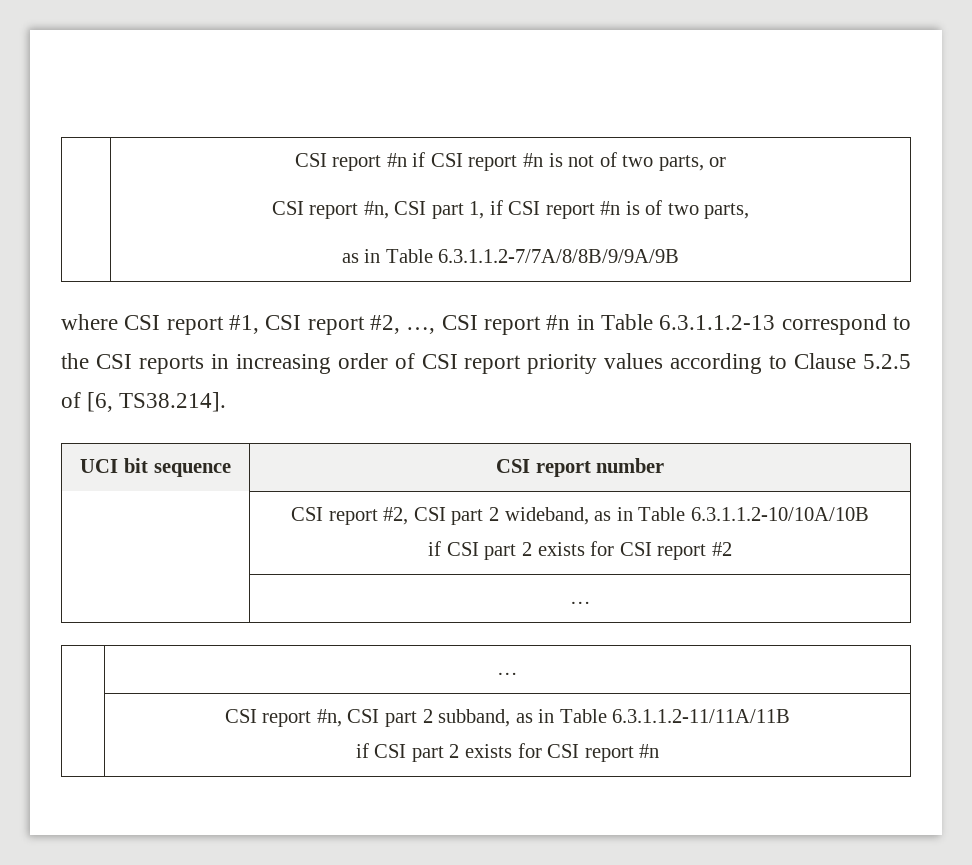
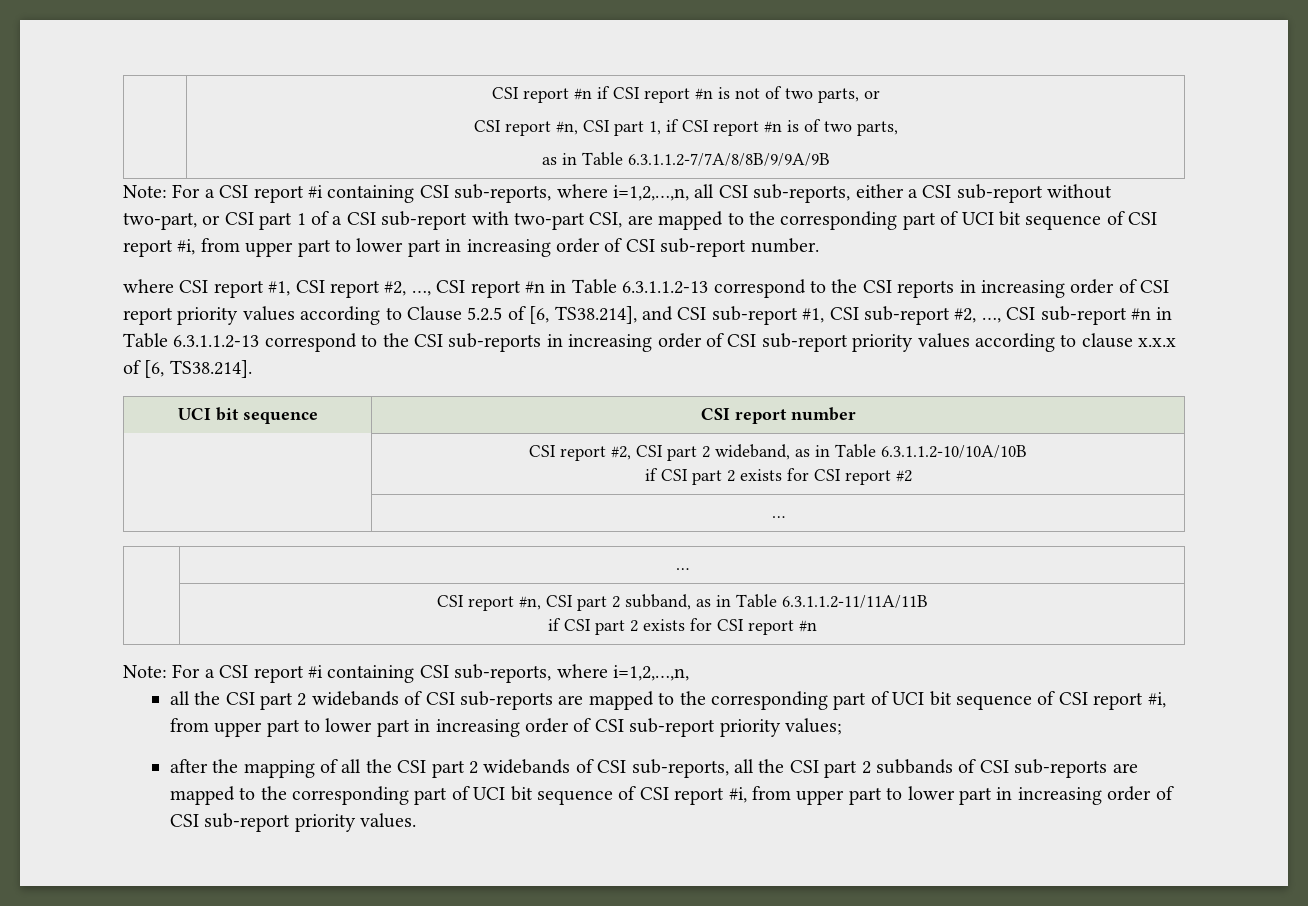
+ Note: For a CSI report #i containing CSI sub-reports, where i=1,2,…,n, all CSI sub-reports, either a CSI sub-report without two-part, or CSI part 1 of a CSI sub-report with two-part CSI, are mapped to the corresponding part of UCI bit sequence of CSI report #i, from upper part to lower part in increasing order of CSI sub-report number.
- where CSI report #1, CSI report #2, …, CSI report #n in Table 6.3.1.1.2-13 correspond to the CSI reports in increasing order of CSI report priority values according to Clause 5.2.5 of [6, TS38.214].
+ where CSI report #1, CSI report #2, …, CSI report #n in Table 6.3.1.1.2-13 correspond to the CSI reports in increasing order of CSI report priority values according to Clause 5.2.5 of [6, TS38.214], and CSI sub-report #1, CSI sub-report #2, …, CSI sub-report #n in Table 6.3.1.1.2-13 correspond to the CSI sub-reports in increasing order of CSI sub-report priority values according to clause x.x.x of [6, TS38.214].
  | CSI report #n, CSI part 2 subband, as in Table 6.3.1.1.2-11/11A/11B
  if CSI part 2 exists for CSI report #n
+ Note: For a CSI report #i containing CSI sub-reports, where i=1,2,…,n,
+ all the CSI part 2 widebands of CSI sub-reports are mapped to the corresponding part of UCI bit sequence of CSI report #i, from upper part to lower part in increasing order of CSI sub-report priority values;
+ after the mapping of all the CSI part 2 widebands of CSI sub-reports, all the CSI part 2 subbands of CSI sub-reports are mapped to the corresponding part of UCI bit sequence of CSI report #i, from upper part to lower part in increasing order of CSI sub-report priority values.

